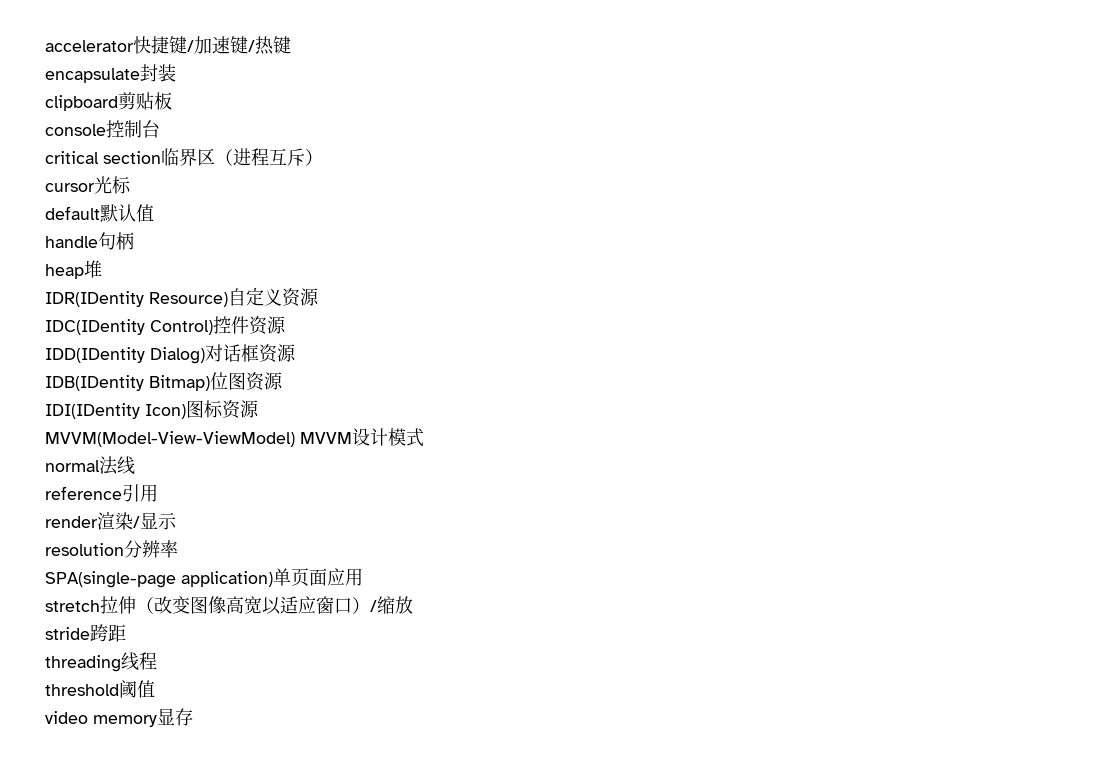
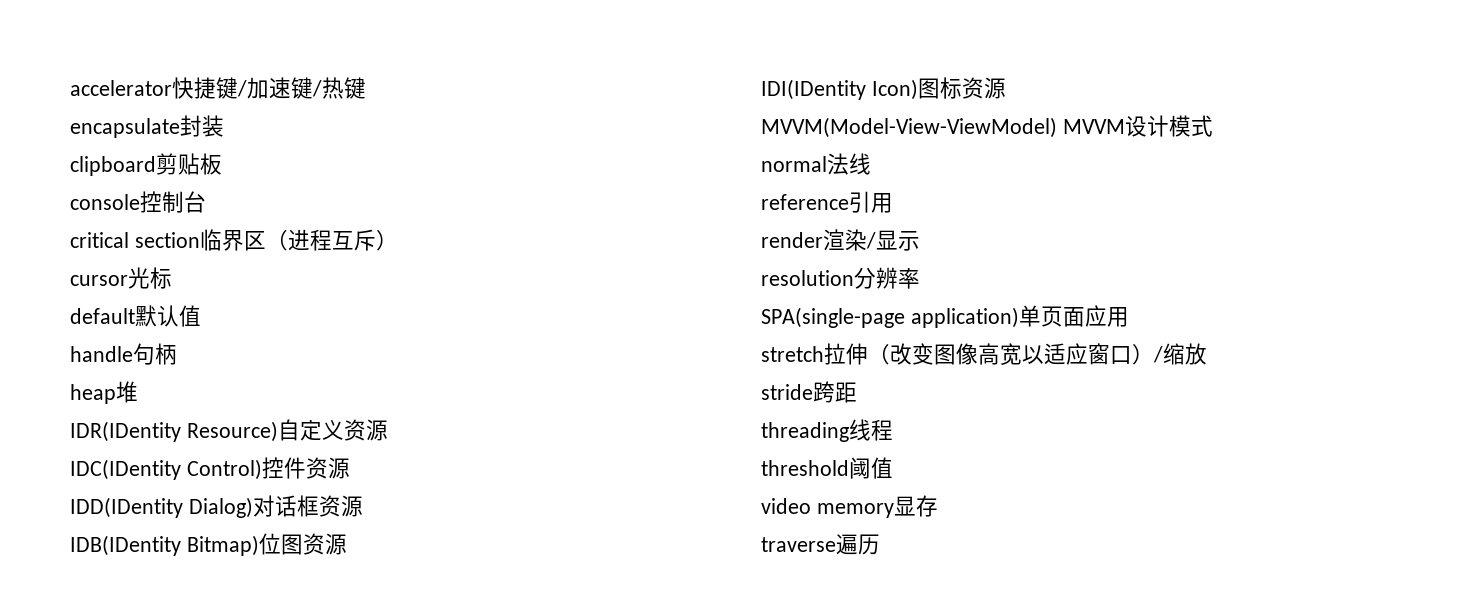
+ traverse遍历

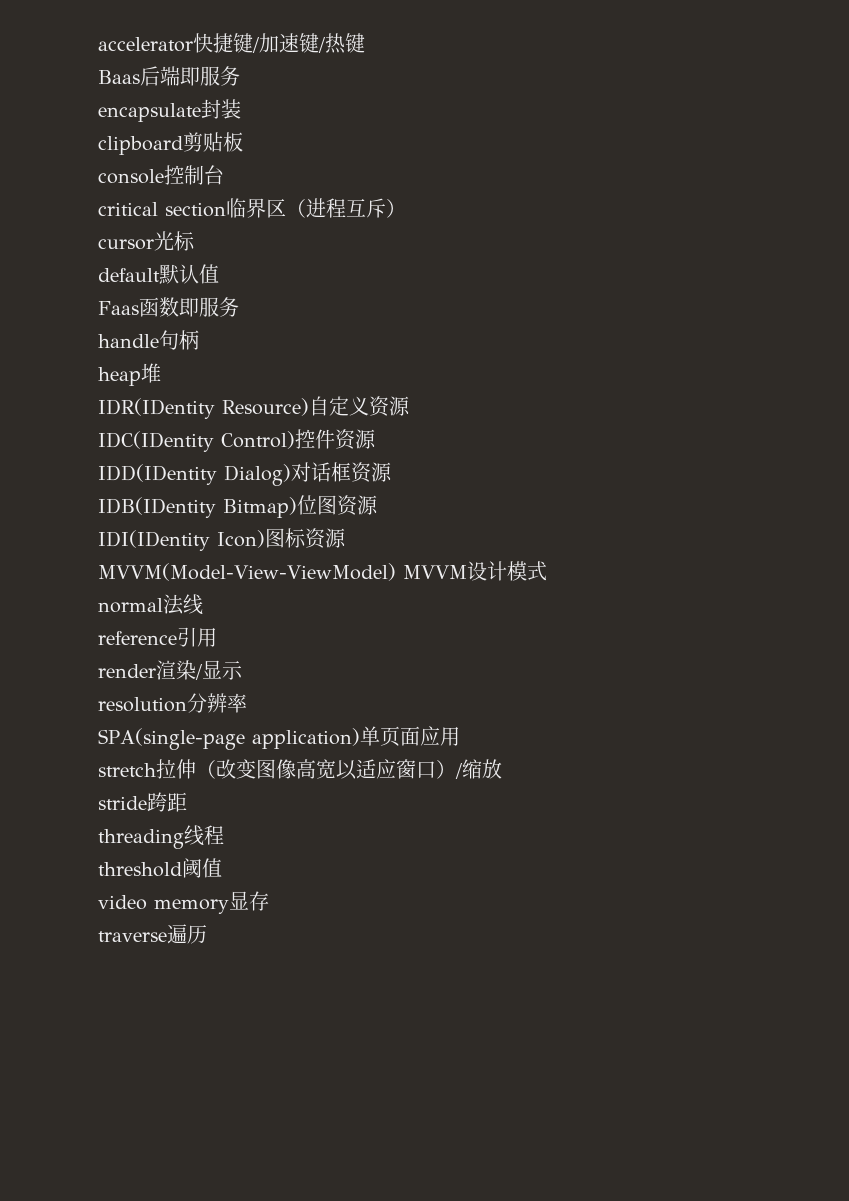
+ Baas后端即服务
+ Faas函数即服务

